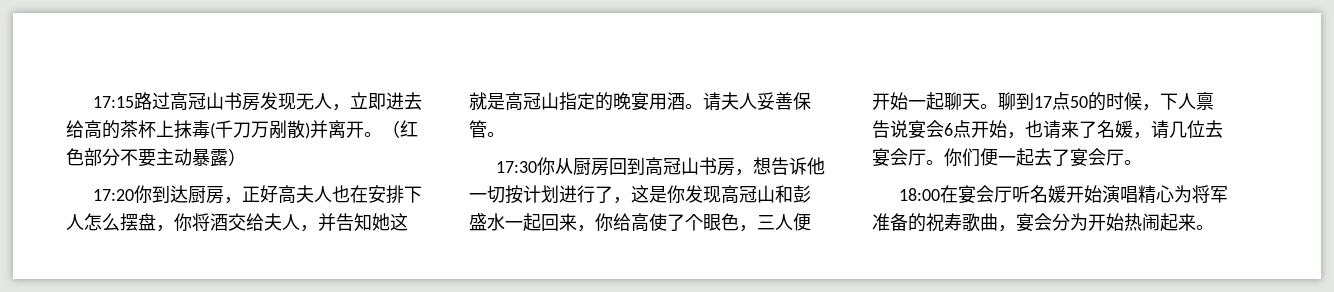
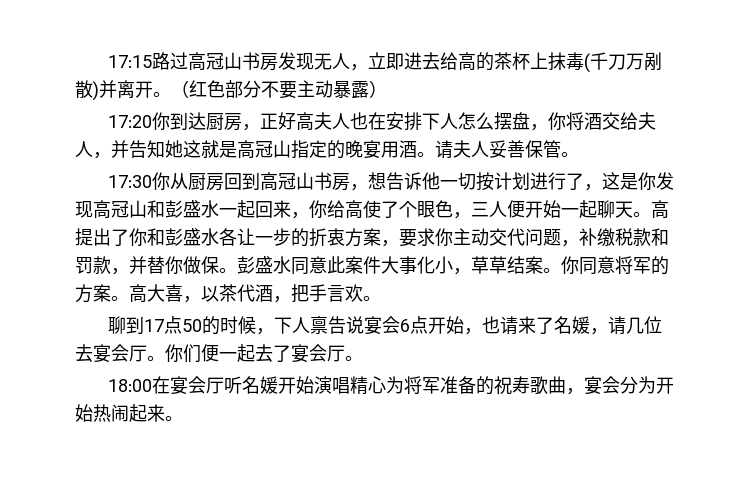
- 17:30你从厨房回到高冠山书房，想告诉他一切按计划进行了，这是你发现高冠山和彭盛水一起回来，你给高使了个眼色，三人便开始一起聊天。聊到17点50的时候，下人禀告说宴会6点开始，也请来了名媛，请几位去宴会厅。
+ 17:30你从厨房回到高冠山书房，想告诉他一切按计划进行了，这是你发现高冠山和彭盛水一起回来，你给高使了个眼色，三人便开始一起聊天。高提出了你和彭盛水各让一步的折衷方案，要求你主动交代问题，补缴税款和罚款，并替你做保。彭盛水同意此案件大事化小，草草结案。你同意将军的方案。高大喜，以茶代酒，把手言欢。
+ 聊到17点50的时候，下人禀告说宴会6点开始，也请来了名媛，请几位去宴会厅。

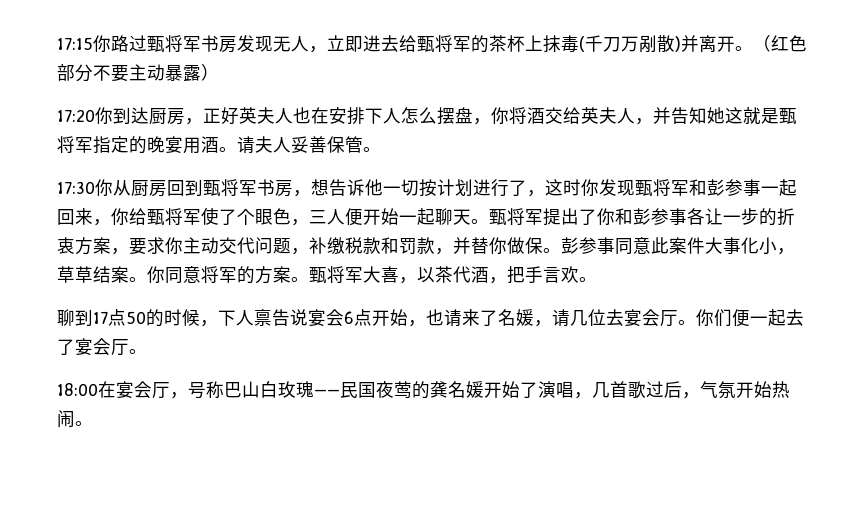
- 17:15路过高冠山书房发现无人，立即进去给高的茶杯上抹毒(千刀万剐散)并离开。
+ 17:15你路过甄将军书房发现无人，立即进去给甄将军的茶杯上抹毒(千刀万剐散)并离开。
- 17:20你到达厨房，正好高夫人也在安排下人怎么摆盘，你将酒交给夫人，并告知她这就是高冠山指定的晚宴用酒。
+ 17:20你到达厨房，正好英夫人也在安排下人怎么摆盘，你将酒交给英夫人，并告知她这就是甄将军指定的晚宴用酒。
- 17:30你从厨房回到高冠山书房，想告诉他一切按计划进行了，这是你发现高冠山和彭盛水一起回来，你给高使了个眼色，三人便开始一起聊天。
+ 17:30你从厨房回到甄将军书房，想告诉他一切按计划进行了，这时你发现甄将军和彭参事一起回来，你给甄将军使了个眼色，三人便开始一起聊天。
- 高提出了你和彭盛水各让一步的折衷方案，要求你主动交代问题，补缴税款和罚款，并替你做保。
+ 甄将军提出了你和彭参事各让一步的折衷方案，要求你主动交代问题，补缴税款和罚款，并替你做保。
- 彭盛水同意此案件大事化小，草草结案。
+ 彭参事同意此案件大事化小，草草结案。
- 高大喜，以茶代酒，把手言欢。
+ 甄将军大喜，以茶代酒，把手言欢。
- 18:00在宴会厅听名媛开始演唱精心为将军准备的祝寿歌曲，宴会分为开始热闹起来。
+ 18:00在宴会厅，号称巴山白玫瑰——民国夜莺的龚名媛开始了演唱，几首歌过后，气氛开始热闹。

